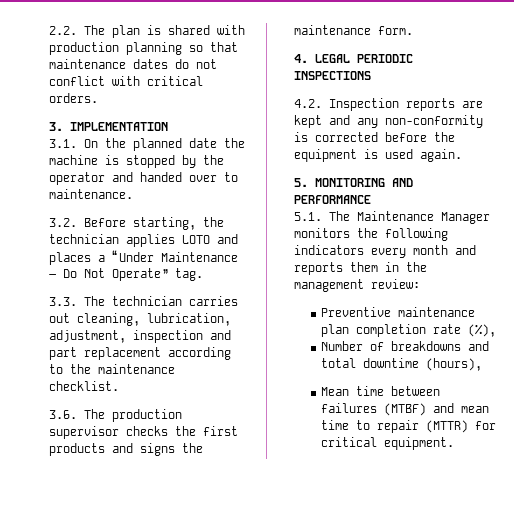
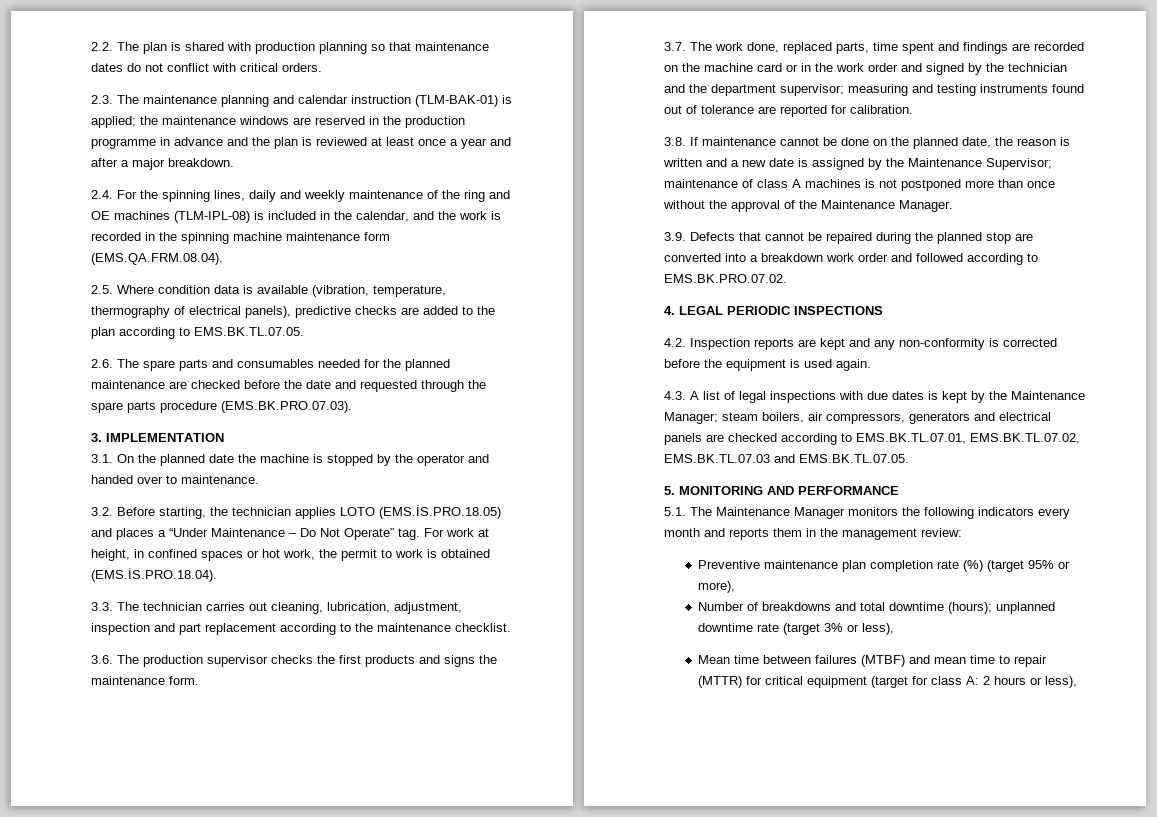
+ 2.3. The maintenance planning and calendar instruction (TLM-BAK-01) is applied; the maintenance windows are reserved in the production programme in advance and the plan is reviewed at least once a year and after a major breakdown.
+ 2.4. For the spinning lines, daily and weekly maintenance of the ring and OE machines (TLM-IPL-08) is included in the calendar, and the work is recorded in the spinning machine maintenance form (EMS.QA.FRM.08.04).
+ 2.5. Where condition data is available (vibration, temperature, thermography of electrical panels), predictive checks are added to the plan according to EMS.BK.TL.07.05.
+ 2.6. The spare parts and consumables needed for the planned maintenance are checked before the date and requested through the spare parts procedure (EMS.BK.PRO.07.03).
- 3.2. Before starting, the technician applies LOTO and places a “Under Maintenance – Do Not Operate” tag.
+ 3.2. Before starting, the technician applies LOTO (EMS.İS.PRO.18.05) and places a “Under Maintenance – Do Not Operate” tag. For work at height, in confined spaces or hot work, the permit to work is obtained (EMS.İS.PRO.18.04).
+ 3.7. The work done, replaced parts, time spent and findings are recorded on the machine card or in the work order and signed by the technician and the department supervisor; measuring and testing instruments found out of tolerance are reported for calibration.
+ 3.8. If maintenance cannot be done on the planned date, the reason is written and a new date is assigned by the Maintenance Supervisor; maintenance of class A machines is not postponed more than once without the approval of the Maintenance Manager.
+ 3.9. Defects that cannot be repaired during the planned stop are converted into a breakdown work order and followed according to EMS.BK.PRO.07.02.
+ 4.3. A list of legal inspections with due dates is kept by the Maintenance Manager; steam boilers, air compressors, generators and electrical panels are checked according to EMS.BK.TL.07.01, EMS.BK.TL.07.02, EMS.BK.TL.07.03 and EMS.BK.TL.07.05.
- Preventive maintenance plan completion rate (%),
+ Preventive maintenance plan completion rate (%) (target 95% or more),
- Number of breakdowns and total downtime (hours),
+ Number of breakdowns and total downtime (hours); unplanned downtime rate (target 3% or less),
- Mean time between failures (MTBF) and mean time to repair (MTTR) for critical equipment.
+ Mean time between failures (MTBF) and mean time to repair (MTTR) for critical equipment (target for class A: 2 hours or less),

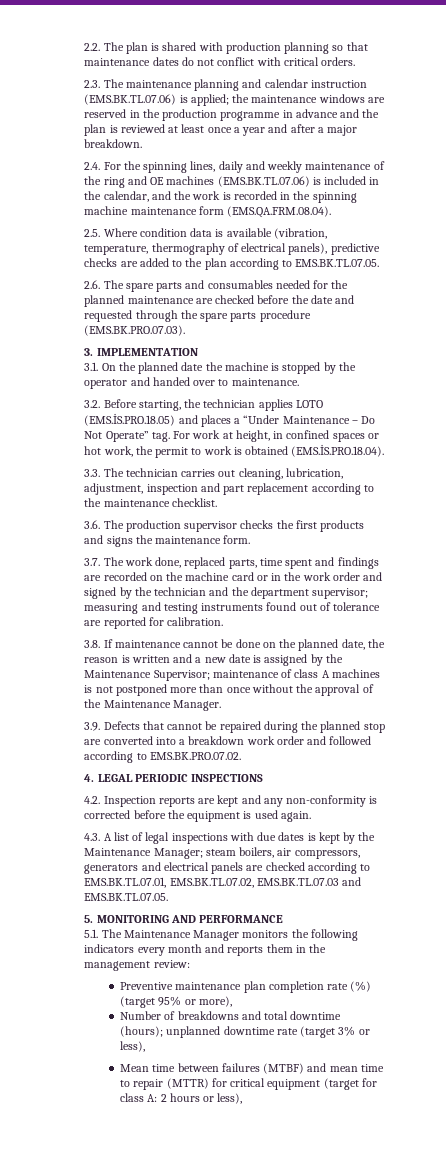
- 2.3. The maintenance planning and calendar instruction (TLM-BAK-01) is applied; the maintenance windows are reserved in the production programme in advance and the plan is reviewed at least once a year and after a major breakdown.
+ 2.3. The maintenance planning and calendar instruction (EMS.BK.TL.07.06) is applied; the maintenance windows are reserved in the production programme in advance and the plan is reviewed at least once a year and after a major breakdown.
- 2.4. For the spinning lines, daily and weekly maintenance of the ring and OE machines (TLM-IPL-08) is included in the calendar, and the work is recorded in the spinning machine maintenance form (EMS.QA.FRM.08.04).
+ 2.4. For the spinning lines, daily and weekly maintenance of the ring and OE machines (EMS.BK.TL.07.06) is included in the calendar, and the work is recorded in the spinning machine maintenance form (EMS.QA.FRM.08.04).

